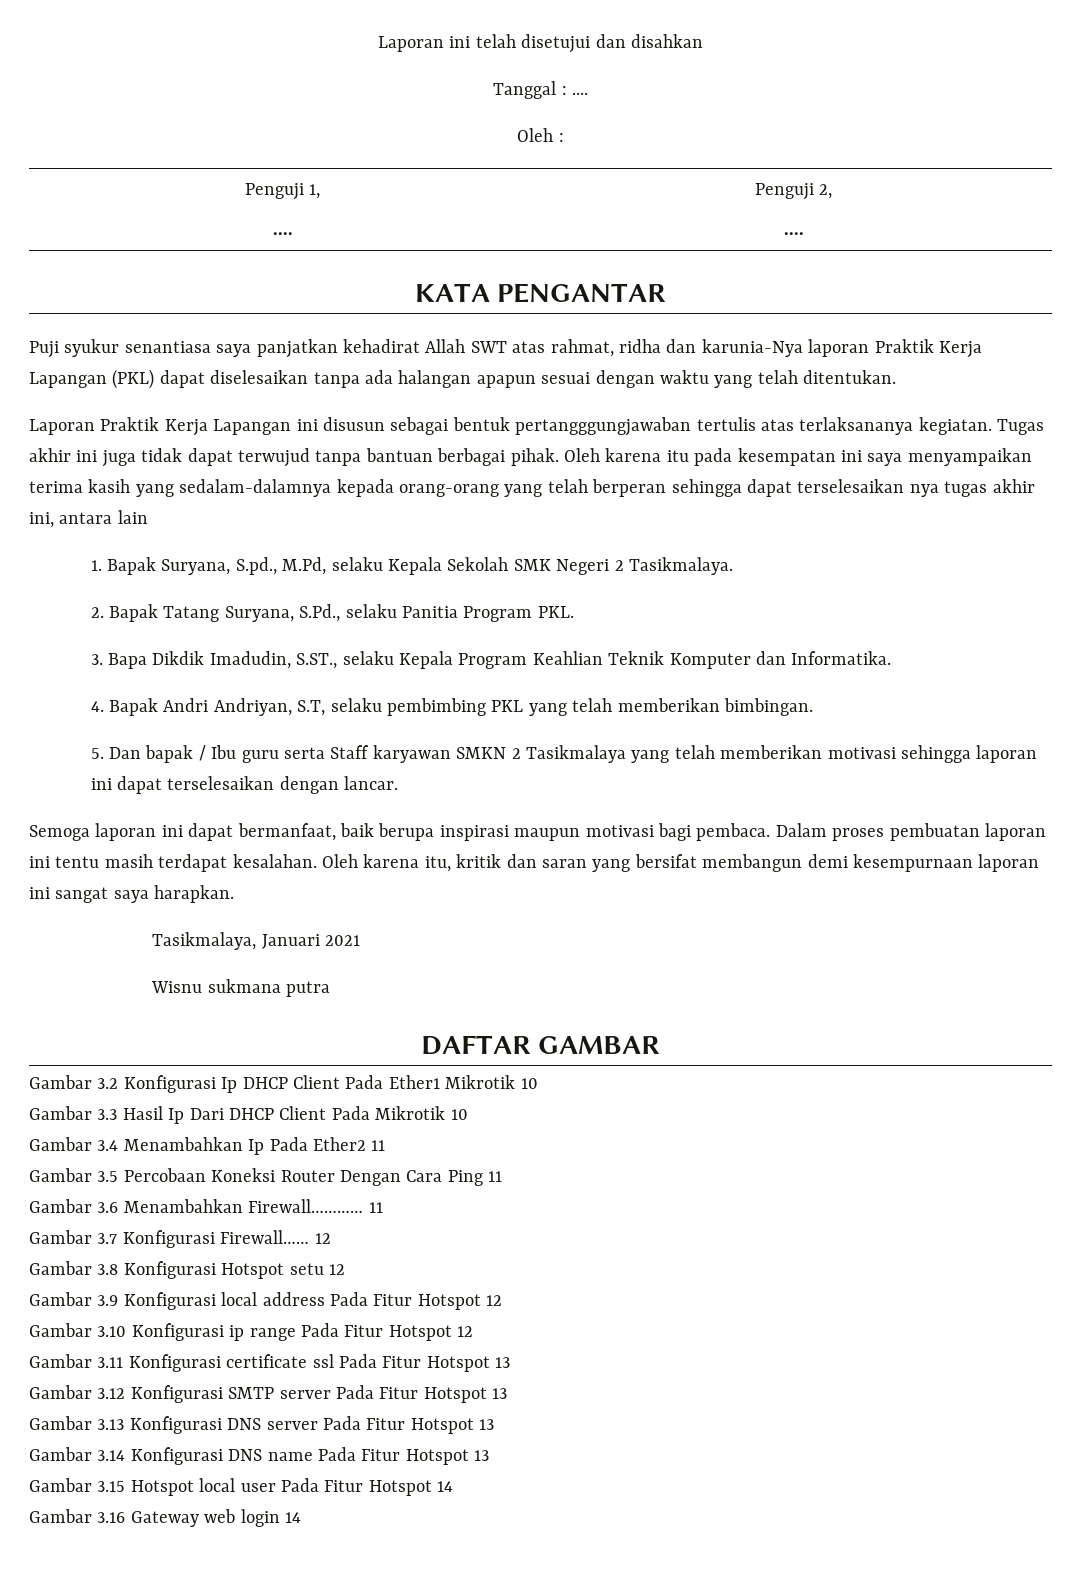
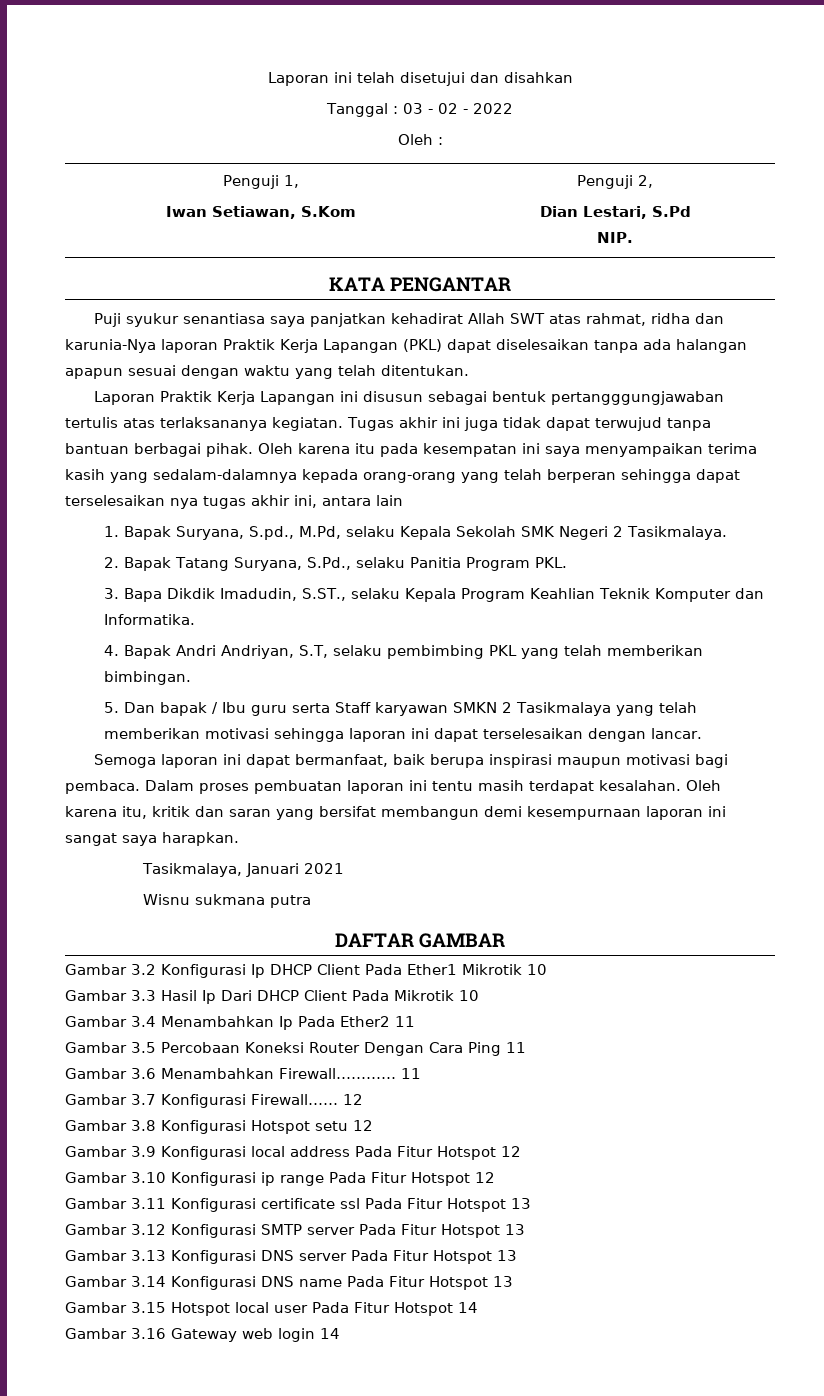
- Tanggal : ....
+ Tanggal : 03 - 02 - 2022
  Penguji 1,
- .... | Penguji 2,
- ....
+ Iwan Setiawan, S.Kom | Penguji 2,
+ Dian Lestari, S.Pd
+ NIP.

